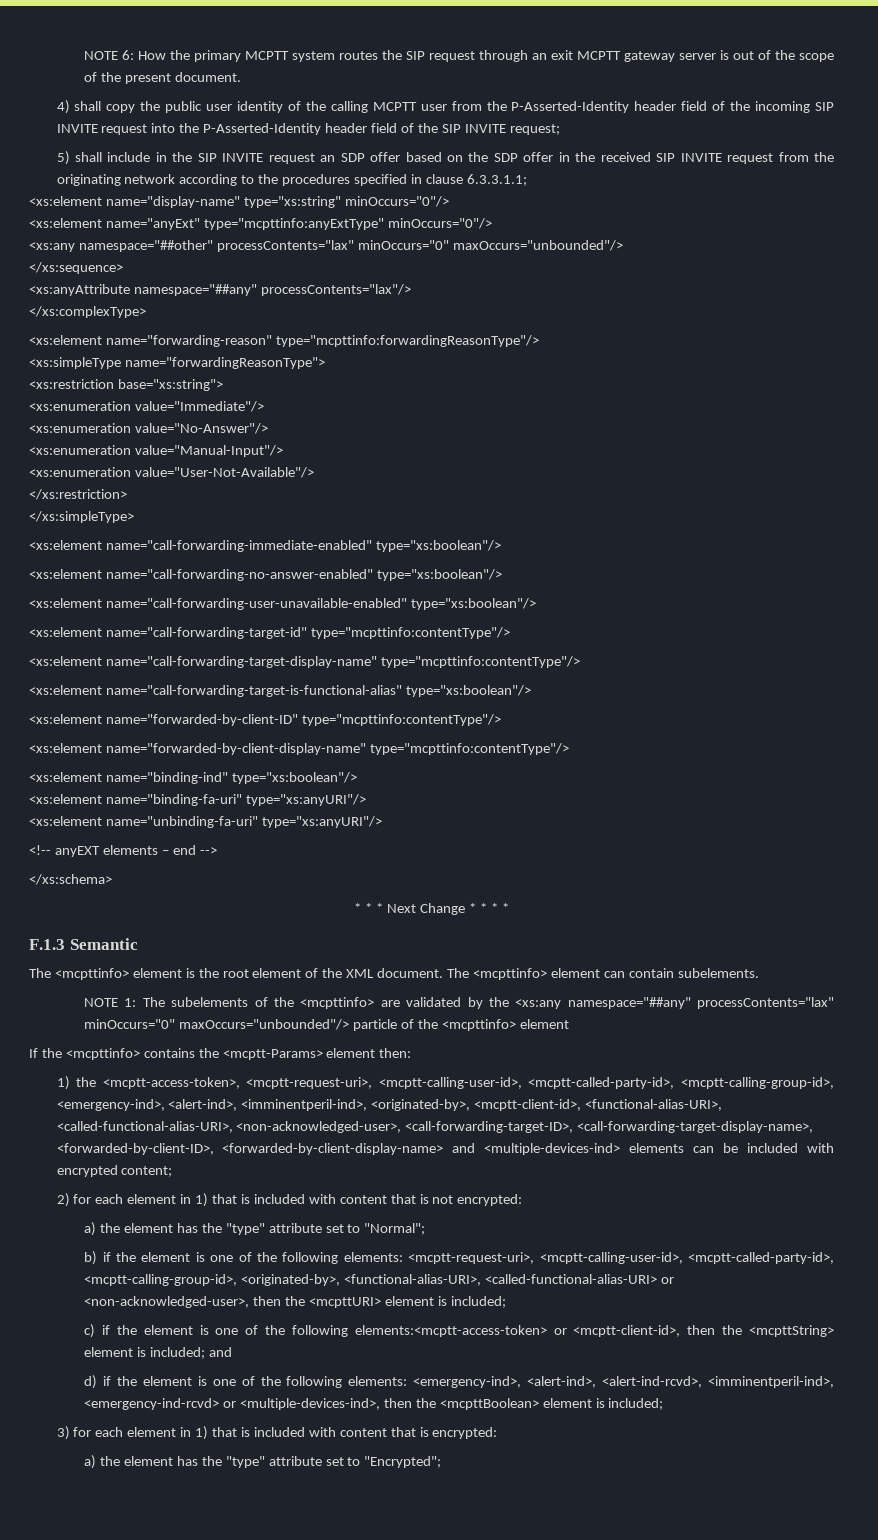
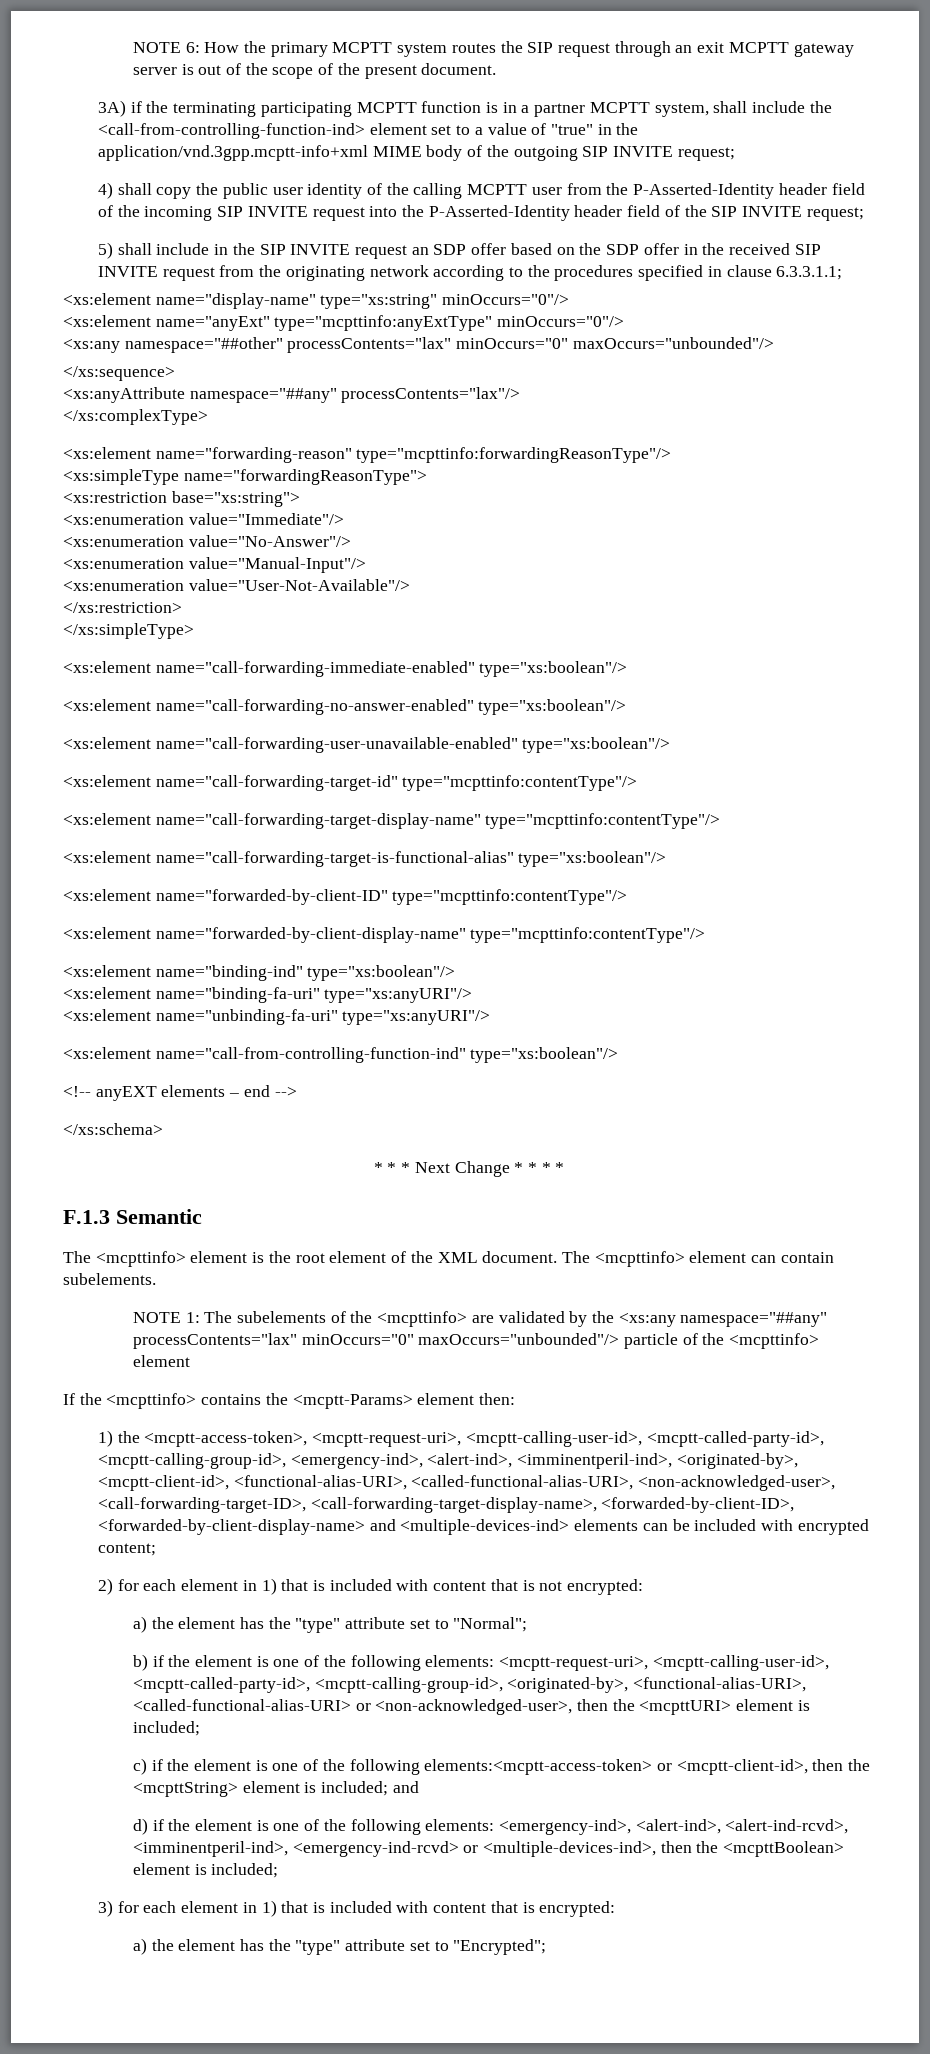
+ 3A) if the terminating participating MCPTT function is in a partner MCPTT system, shall include the <call-from-controlling-function-ind> element set to a value of "true" in the application/vnd.3gpp.mcptt-info+xml MIME body of the outgoing SIP INVITE request;
+ <xs:element name="call-from-controlling-function-ind" type="xs:boolean"/>

